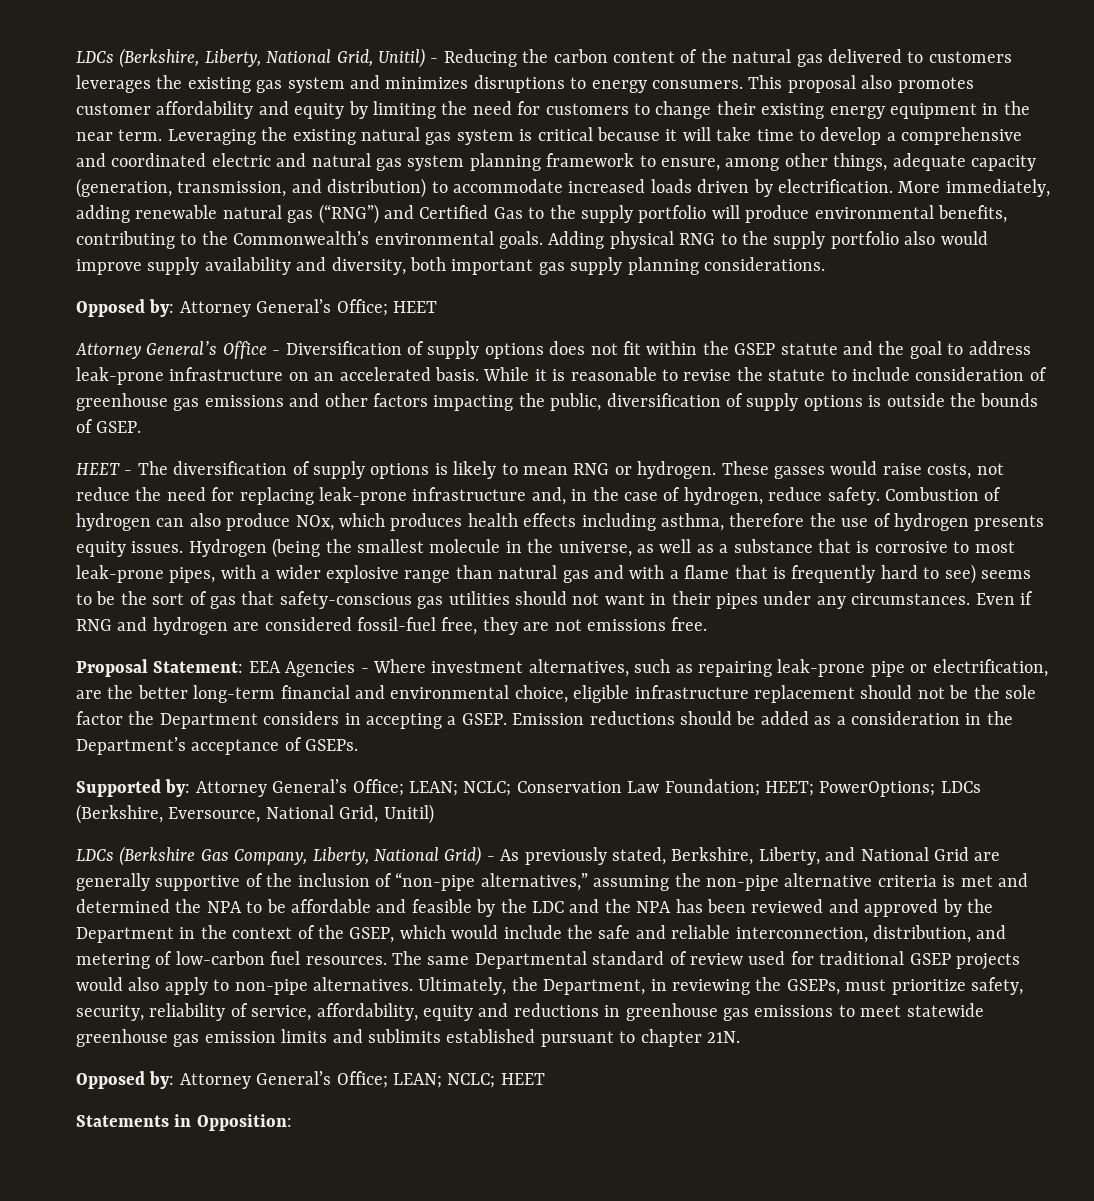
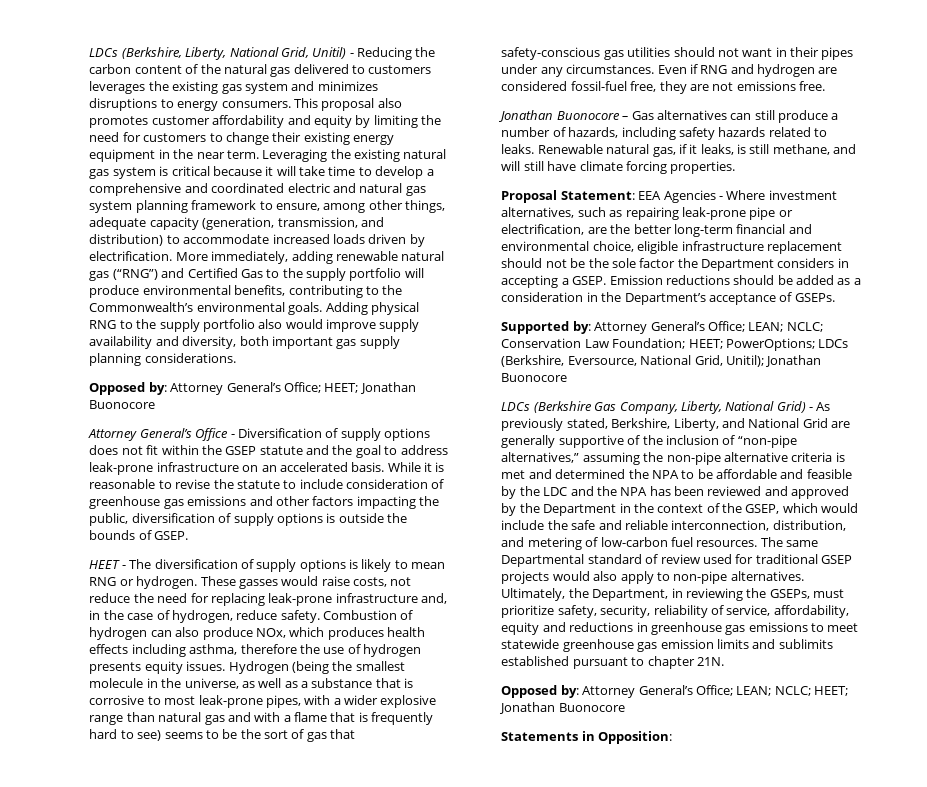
- Opposed by: Attorney General’s Office; HEET
+ Opposed by: Attorney General’s Office; HEET; Jonathan Buonocore
+ Jonathan Buonocore – Gas alternatives can still produce a number of hazards, including safety hazards related to leaks. Renewable natural gas, if it leaks, is still methane, and will still have climate forcing properties.
- Supported by: Attorney General’s Office; LEAN; NCLC; Conservation Law Foundation; HEET; PowerOptions; LDCs (Berkshire, Eversource, National Grid, Unitil)
+ Supported by: Attorney General’s Office; LEAN; NCLC; Conservation Law Foundation; HEET; PowerOptions; LDCs (Berkshire, Eversource, National Grid, Unitil); Jonathan Buonocore
- Opposed by: Attorney General’s Office; LEAN; NCLC; HEET
+ Opposed by: Attorney General’s Office; LEAN; NCLC; HEET; Jonathan Buonocore

